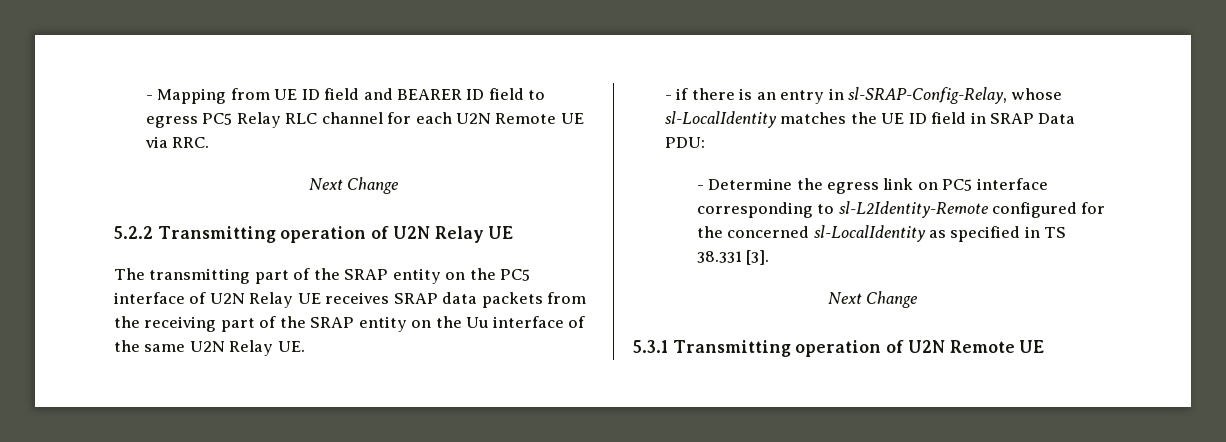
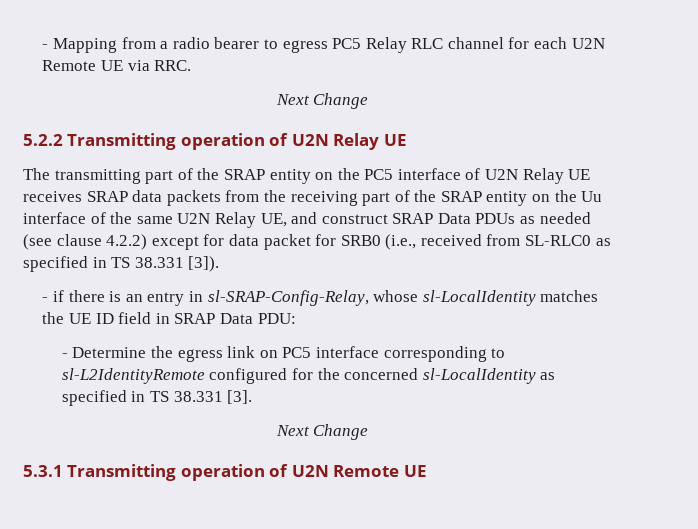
- - Mapping from UE ID field and BEARER ID field to egress PC5 Relay RLC channel for each U2N Remote UE via RRC.
+ - Mapping from a radio bearer to egress PC5 Relay RLC channel for each U2N Remote UE via RRC.
- The transmitting part of the SRAP entity on the PC5 interface of U2N Relay UE receives SRAP data packets from the receiving part of the SRAP entity on the Uu interface of the same U2N Relay UE.
+ The transmitting part of the SRAP entity on the PC5 interface of U2N Relay UE receives SRAP data packets from the receiving part of the SRAP entity on the Uu interface of the same U2N Relay UE, and construct SRAP Data PDUs as needed (see clause 4.2.2) except for data packet for SRB0 (i.e., received from SL-RLC0 as specified in TS 38.331 [3]).
- - Determine the egress link on PC5 interface corresponding to sl-L2Identity-Remote configured for the concerned sl-LocalIdentity as specified in TS 38.331 [3].
+ - Determine the egress link on PC5 interface corresponding to sl-L2IdentityRemote configured for the concerned sl-LocalIdentity as specified in TS 38.331 [3].

